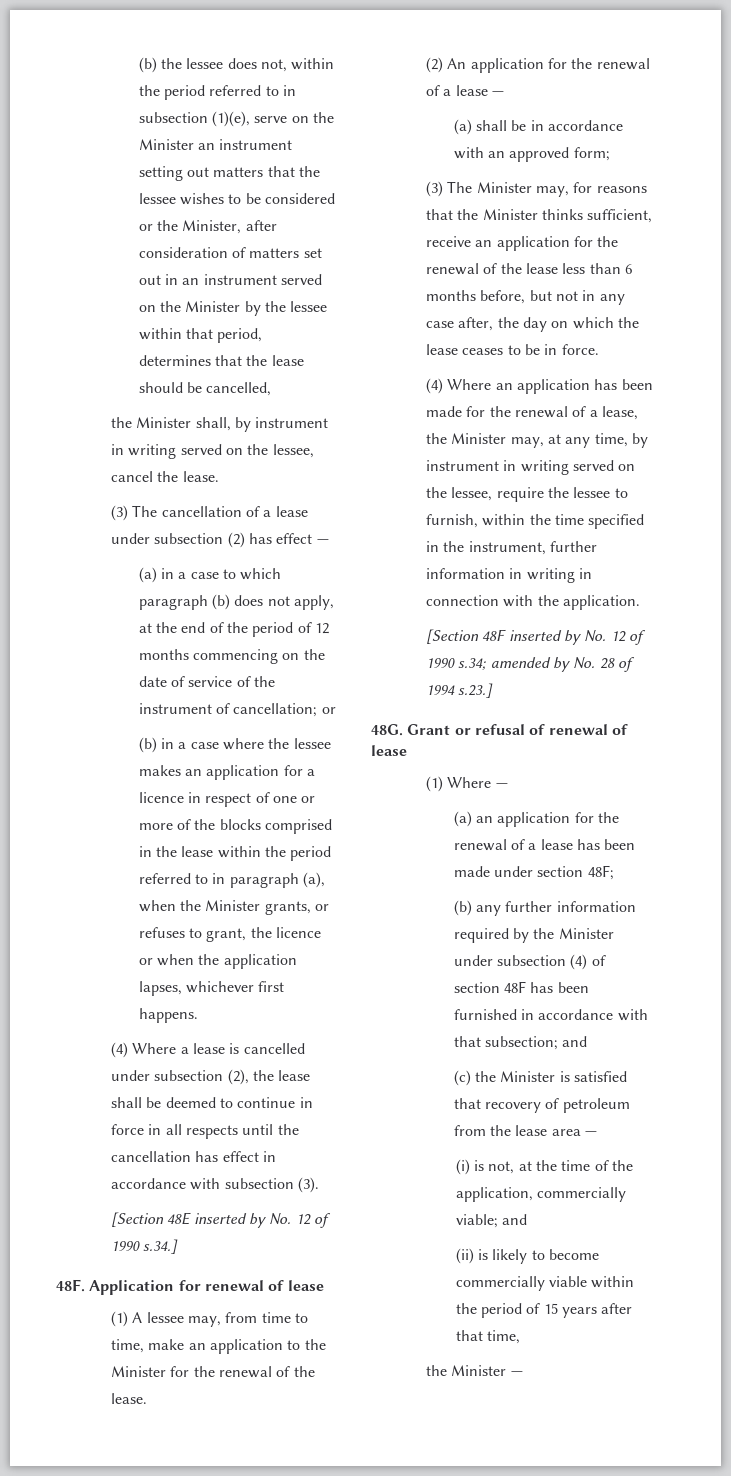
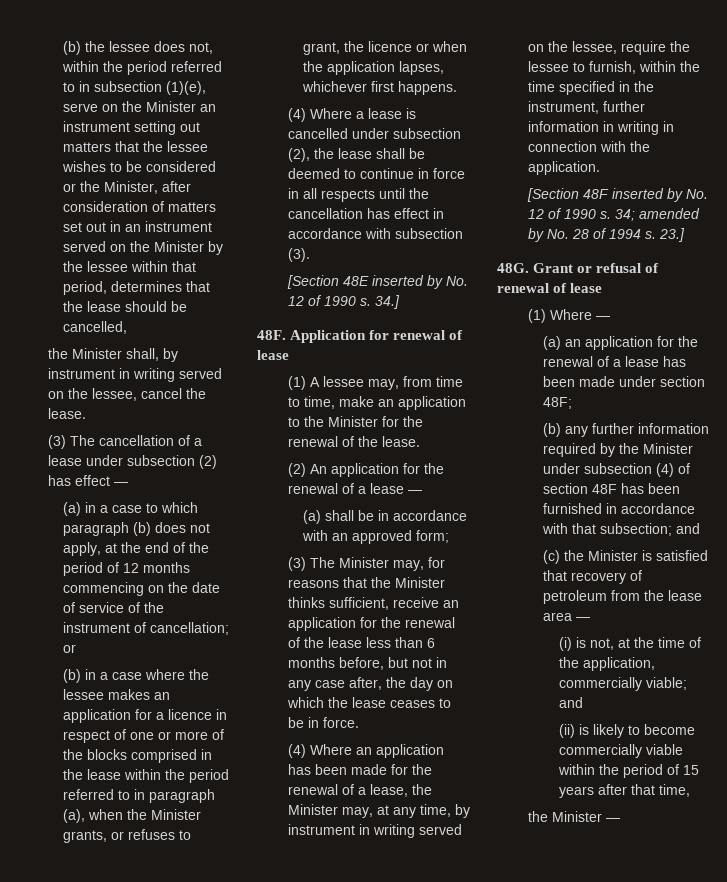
- [Section 48E inserted by No. 12 of 1990 s.34.]
+ [Section 48E inserted by No. 12 of 1990 s. 34.]
- [Section 48F inserted by No. 12 of 1990 s.34; amended by No. 28 of 1994 s.23.]
+ [Section 48F inserted by No. 12 of 1990 s. 34; amended by No. 28 of 1994 s. 23.]

